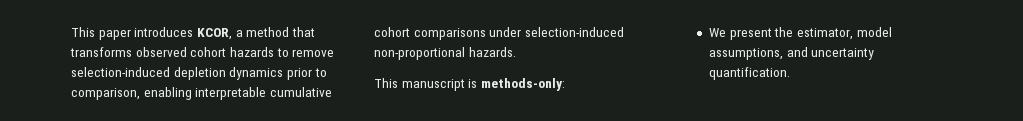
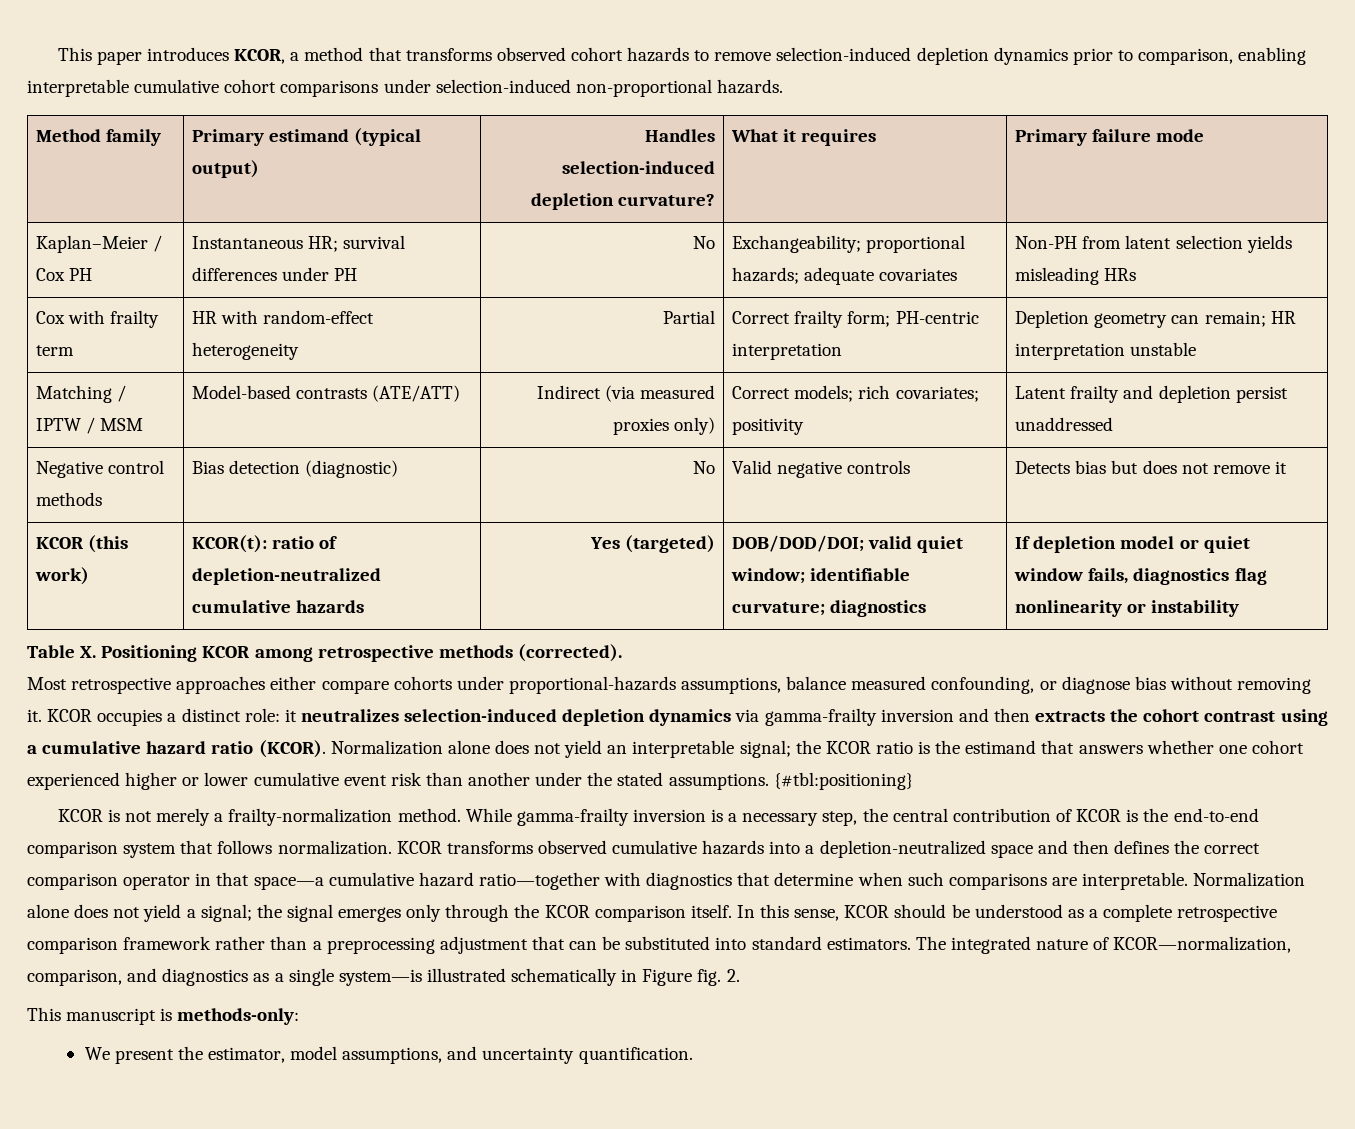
+ Method family | Primary estimand (typical output) | Handles selection-induced depletion curvature? | What it requires | Primary failure mode
+ Kaplan–Meier / Cox PH | Instantaneous HR; survival differences under PH | No | Exchangeability; proportional hazards; adequate covariates | Non-PH from latent selection yields misleading HRs
+ Cox with frailty term | HR with random-effect heterogeneity | Partial | Correct frailty form; PH-centric interpretation | Depletion geometry can remain; HR interpretation unstable
+ Matching / IPTW / MSM | Model-based contrasts (ATE/ATT) | Indirect (via measured proxies only) | Correct models; rich covariates; positivity | Latent frailty and depletion persist unaddressed
+ Negative control methods | Bias detection (diagnostic) | No | Valid negative controls | Detects bias but does not remove it
+ KCOR (this work) | KCOR(t): ratio of depletion-neutralized cumulative hazards | Yes (targeted) | DOB/DOD/DOI; valid quiet window; identifiable curvature; diagnostics | If depletion model or quiet window fails, diagnostics flag nonlinearity or instability
+ Table X. Positioning KCOR among retrospective methods (corrected).
+ Most retrospective approaches either compare cohorts under proportional-hazards assumptions, balance measured confounding, or diagnose bias without removing it. KCOR occupies a distinct role: it neutralizes selection-induced depletion dynamics via gamma-frailty inversion and then extracts the cohort contrast using a cumulative hazard ratio (KCOR). Normalization alone does not yield an interpretable signal; the KCOR ratio is the estimand that answers whether one cohort experienced higher or lower cumulative event risk than another under the stated assumptions. {#tbl:positioning}
+ KCOR is not merely a frailty-normalization method. While gamma-frailty inversion is a necessary step, the central contribution of KCOR is the end-to-end comparison system that follows normalization. KCOR transforms observed cumulative hazards into a depletion-neutralized space and then defines the correct comparison operator in that space—a cumulative hazard ratio—together with diagnostics that determine when such comparisons are interpretable. Normalization alone does not yield a signal; the signal emerges only through the KCOR comparison itself. In this sense, KCOR should be understood as a complete retrospective comparison framework rather than a preprocessing adjustment that can be substituted into standard estimators. The integrated nature of KCOR—normalization, comparison, and diagnostics as a single system—is illustrated schematically in Figure fig. 2.

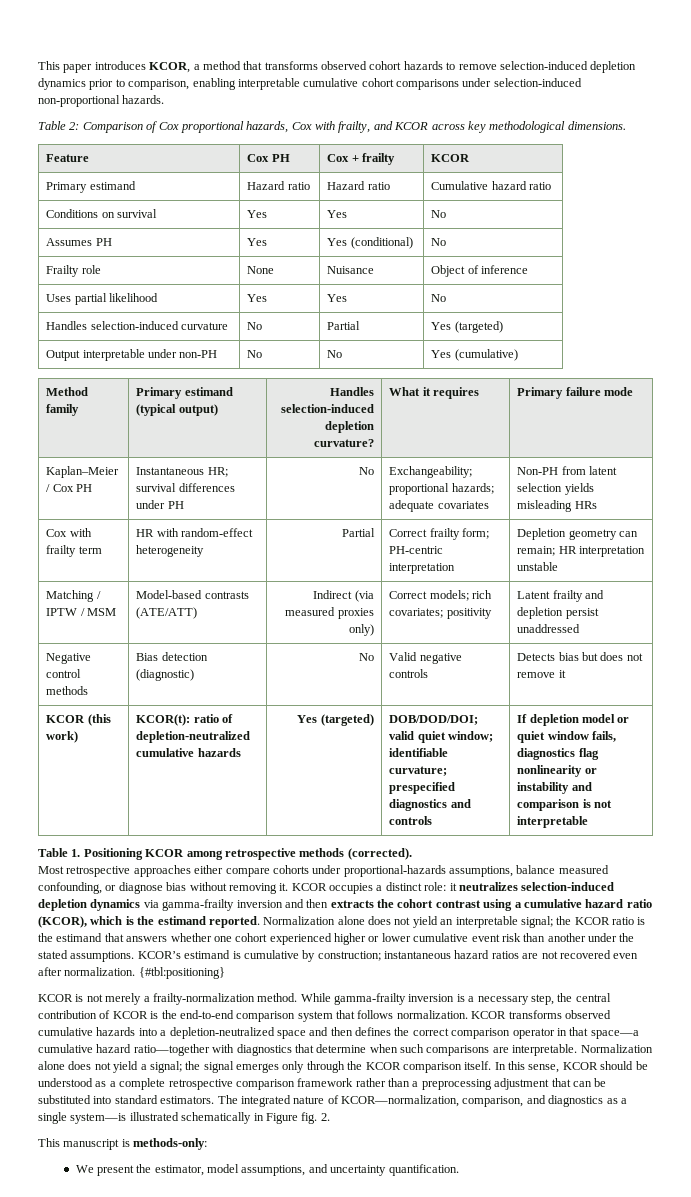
+ Table 2: Comparison of Cox proportional hazards, Cox with frailty, and KCOR across key methodological dimensions.
+ Feature | Cox PH | Cox + frailty | KCOR
+ Primary estimand | Hazard ratio | Hazard ratio | Cumulative hazard ratio
+ Conditions on survival | Yes | Yes | No
+ Assumes PH | Yes | Yes (conditional) | No
+ Frailty role | None | Nuisance | Object of inference
+ Uses partial likelihood | Yes | Yes | No
+ Handles selection-induced curvature | No | Partial | Yes (targeted)
+ Output interpretable under non-PH | No | No | Yes (cumulative)
- KCOR (this work) | KCOR(t): ratio of depletion-neutralized cumulative hazards | Yes (targeted) | DOB/DOD/DOI; valid quiet window; identifiable curvature; diagnostics | If depletion model or quiet window fails, diagnostics flag nonlinearity or instability
- Table X. Positioning KCOR among retrospective methods (corrected).
+ KCOR (this work) | KCOR(t): ratio of depletion-neutralized cumulative hazards | Yes (targeted) | DOB/DOD/DOI; valid quiet window; identifiable curvature; prespecified diagnostics and controls | If depletion model or quiet window fails, diagnostics flag nonlinearity or instability and comparison is not interpretable
+ Table 1. Positioning KCOR among retrospective methods (corrected).
- KCOR occupies a distinct role: it neutralizes selection-induced depletion dynamics via gamma-frailty inversion and then extracts the cohort contrast using a cumulative hazard ratio (KCOR).
+ KCOR occupies a distinct role: it neutralizes selection-induced depletion dynamics via gamma-frailty inversion and then extracts the cohort contrast using a cumulative hazard ratio (KCOR), which is the estimand reported.
+ KCOR’s estimand is cumulative by construction; instantaneous hazard ratios are not recovered even after normalization.

